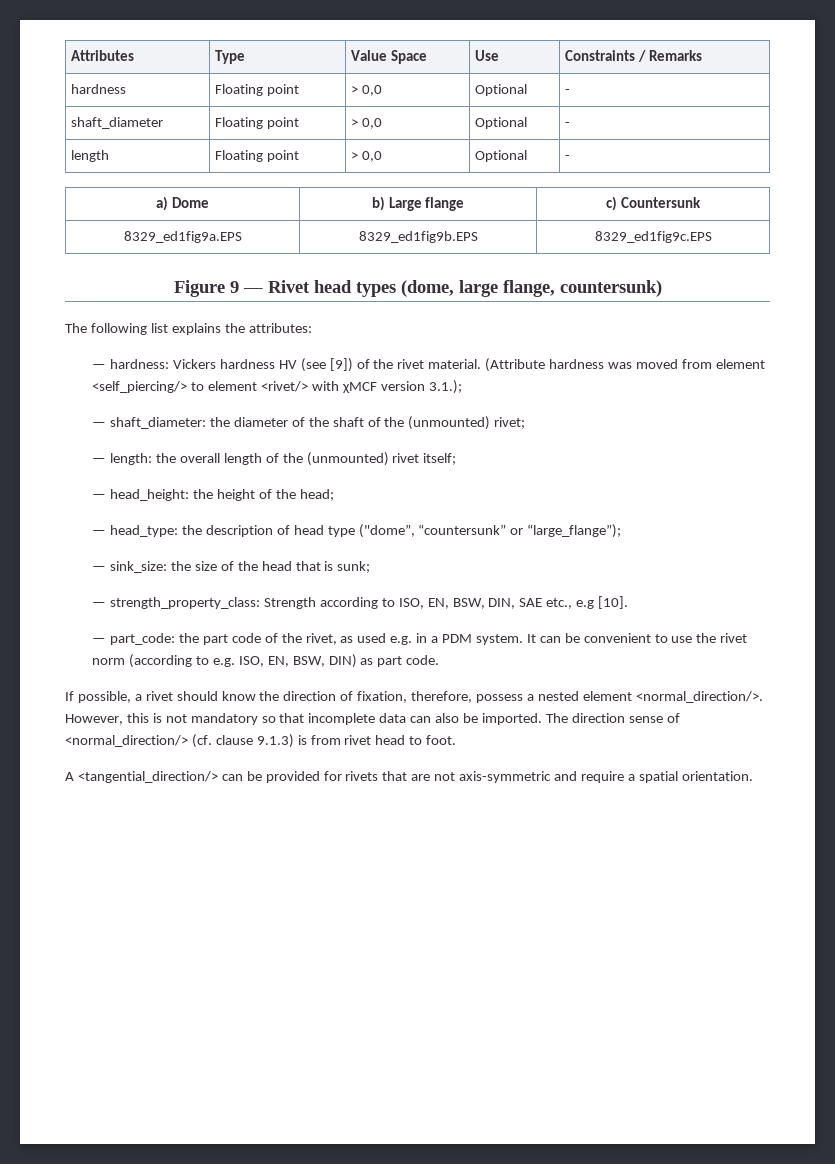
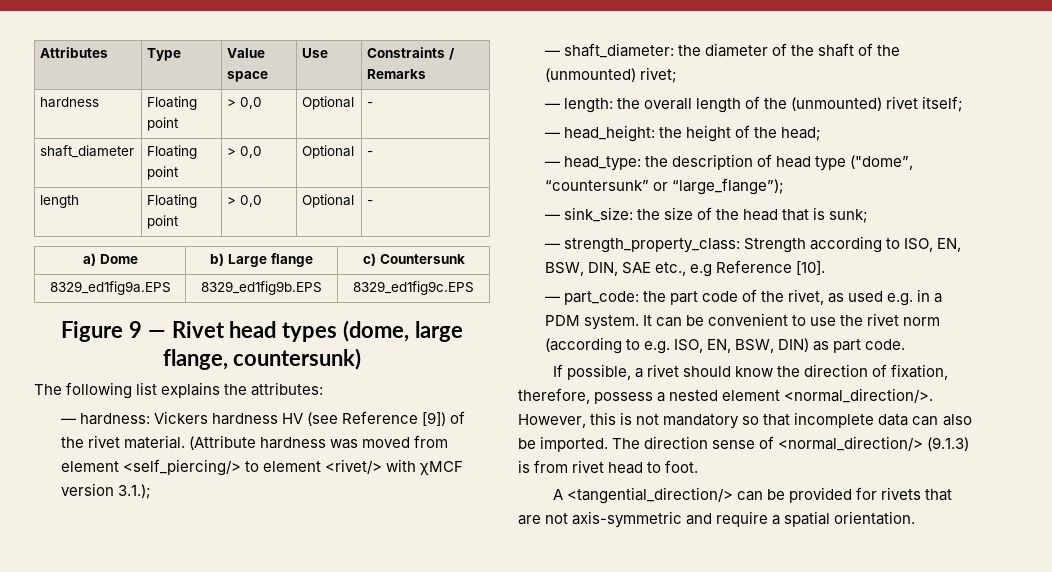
- Attributes | Type | Value Space | Use | Constraints / Remarks
+ Attributes | Type | Value space | Use | Constraints / Remarks
- — hardness: Vickers hardness HV (see [9]) of the rivet material.
+ — hardness: Vickers hardness HV (see Reference [9]) of the rivet material.
- — strength_property_class: Strength according to ISO, EN, BSW, DIN, SAE etc., e.g [10].
+ — strength_property_class: Strength according to ISO, EN, BSW, DIN, SAE etc., e.g Reference [10].
- The direction sense of <normal_direction/> (cf. clause 9.1.3) is from rivet head to foot.
+ The direction sense of <normal_direction/> (9.1.3) is from rivet head to foot.

